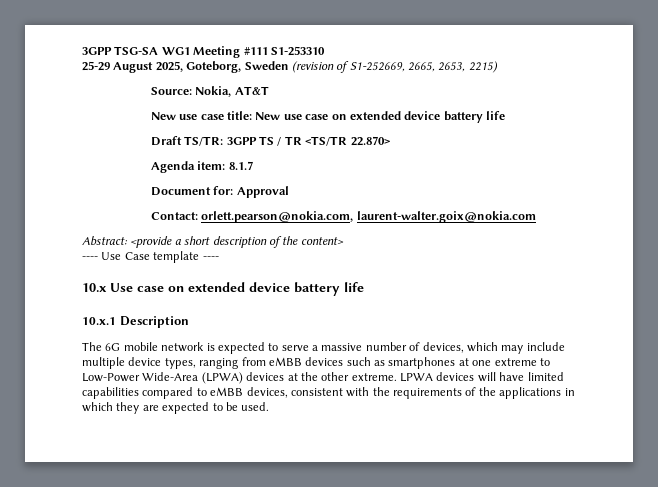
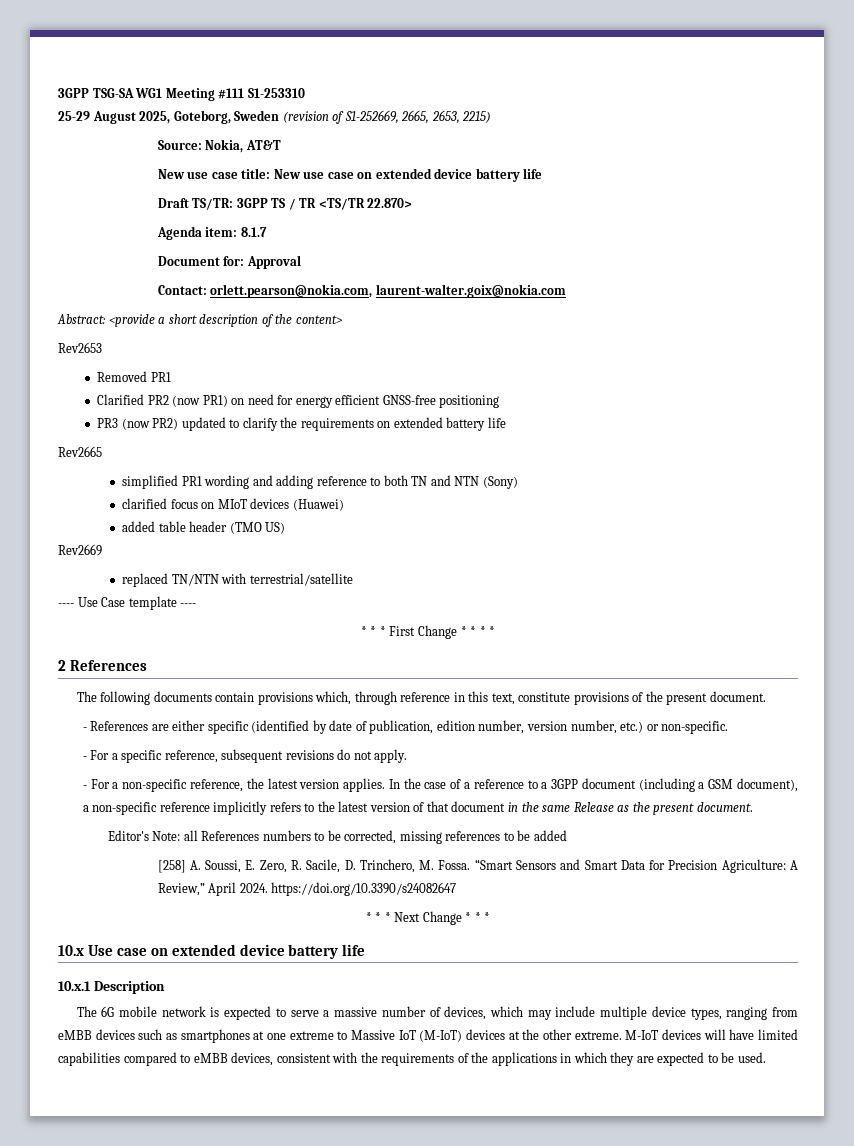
+ Rev2653
+ Removed PR1
+ Clarified PR2 (now PR1) on need for energy efficient GNSS-free positioning
+ PR3 (now PR2) updated to clarify the requirements on extended battery life
+ Rev2665
+ simplified PR1 wording and adding reference to both TN and NTN (Sony)
+ clarified focus on MIoT devices (Huawei)
+ added table header (TMO US)
+ Rev2669
+ replaced TN/NTN with terrestrial/satellite
+ * * * First Change * * * *
+ 2 References
+ The following documents contain provisions which, through reference in this text, constitute provisions of the present document.
+ - References are either specific (identified by date of publication, edition number, version number, etc.) or non-specific.
+ - For a specific reference, subsequent revisions do not apply.
+ - For a non-specific reference, the latest version applies. In the case of a reference to a 3GPP document (including a GSM document), a non-specific reference implicitly refers to the latest version of that document in the same Release as the present document.
+ Editor's Note: all References numbers to be corrected, missing references to be added
+ [258] A. Soussi, E. Zero, R. Sacile, D. Trinchero, M. Fossa. “Smart Sensors and Smart Data for Precision Agriculture: A Review,” April 2024. https://doi.org/10.3390/s24082647
+ * * * Next Change * * *
- The 6G mobile network is expected to serve a massive number of devices, which may include multiple device types, ranging from eMBB devices such as smartphones at one extreme to Low-Power Wide-Area (LPWA) devices at the other extreme.
+ The 6G mobile network is expected to serve a massive number of devices, which may include multiple device types, ranging from eMBB devices such as smartphones at one extreme to Massive IoT (M-IoT) devices at the other extreme.
- LPWA devices will have limited capabilities compared to eMBB devices, consistent with the requirements of the applications in which they are expected to be used.
+ M-IoT devices will have limited capabilities compared to eMBB devices, consistent with the requirements of the applications in which they are expected to be used.

